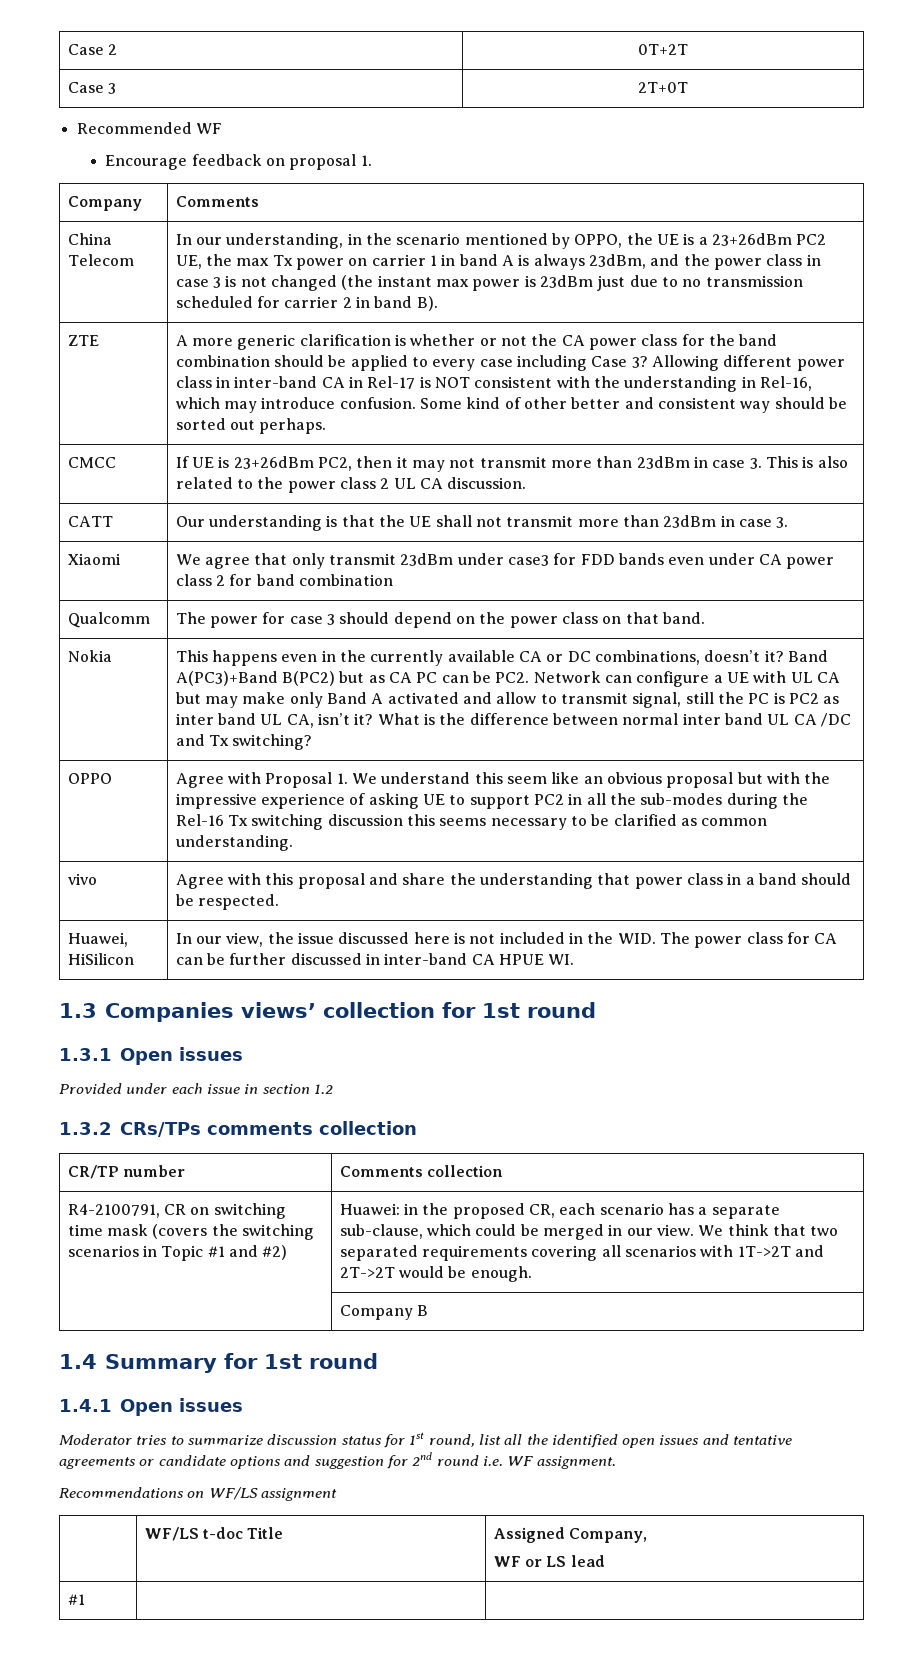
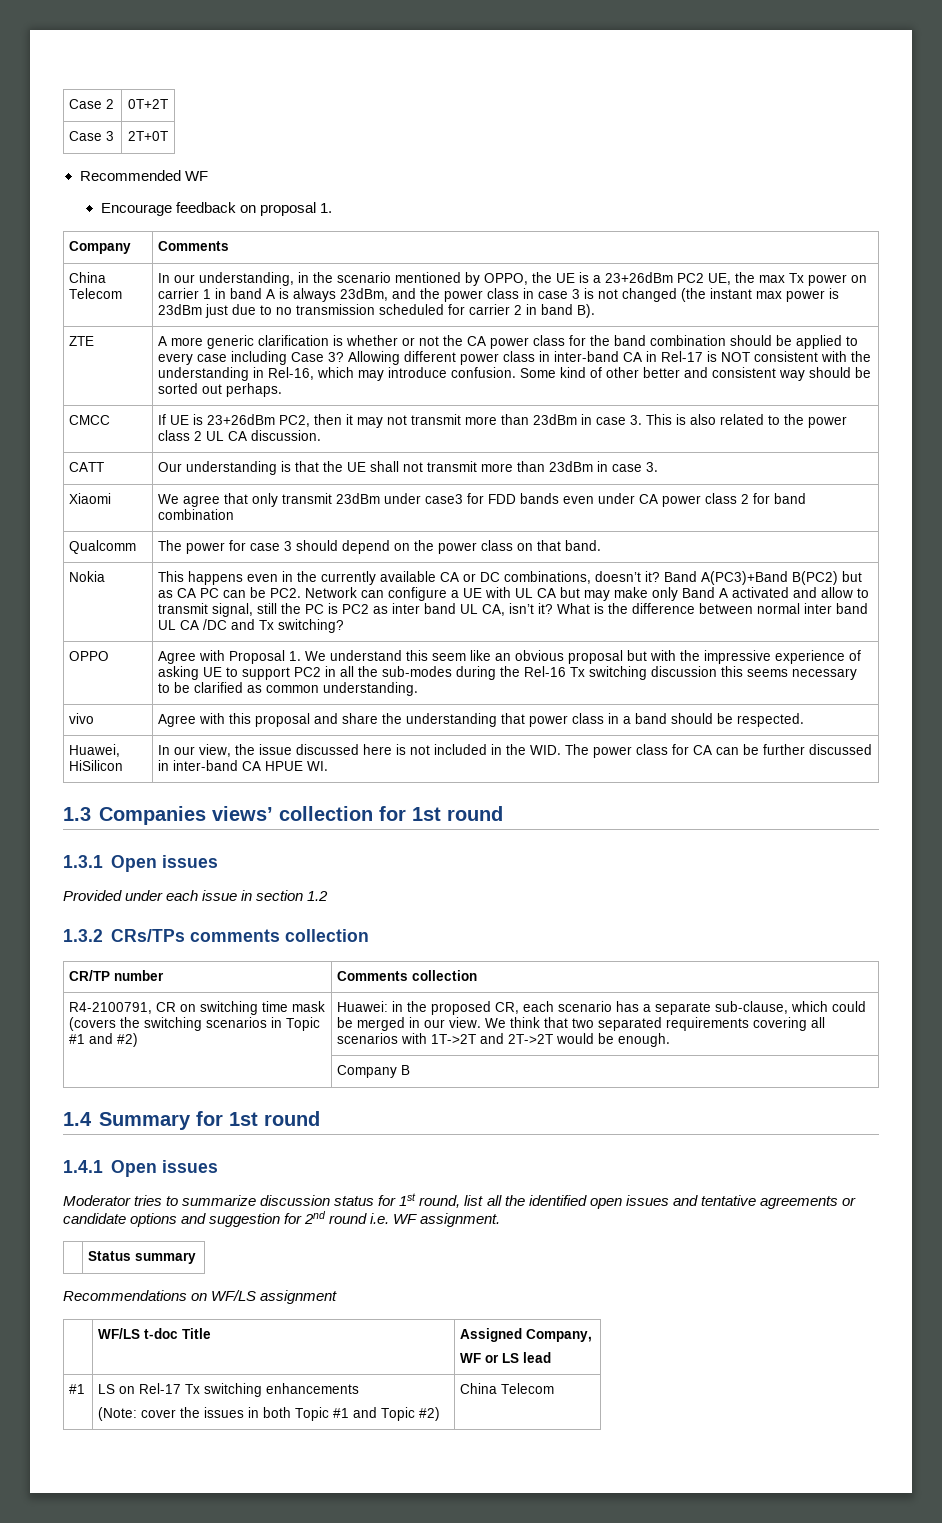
+ | Status summary
- #1 | |
+ #1 | LS on Rel-17 Tx switching enhancements
+ (Note: cover the issues in both Topic #1 and Topic #2) | China Telecom

